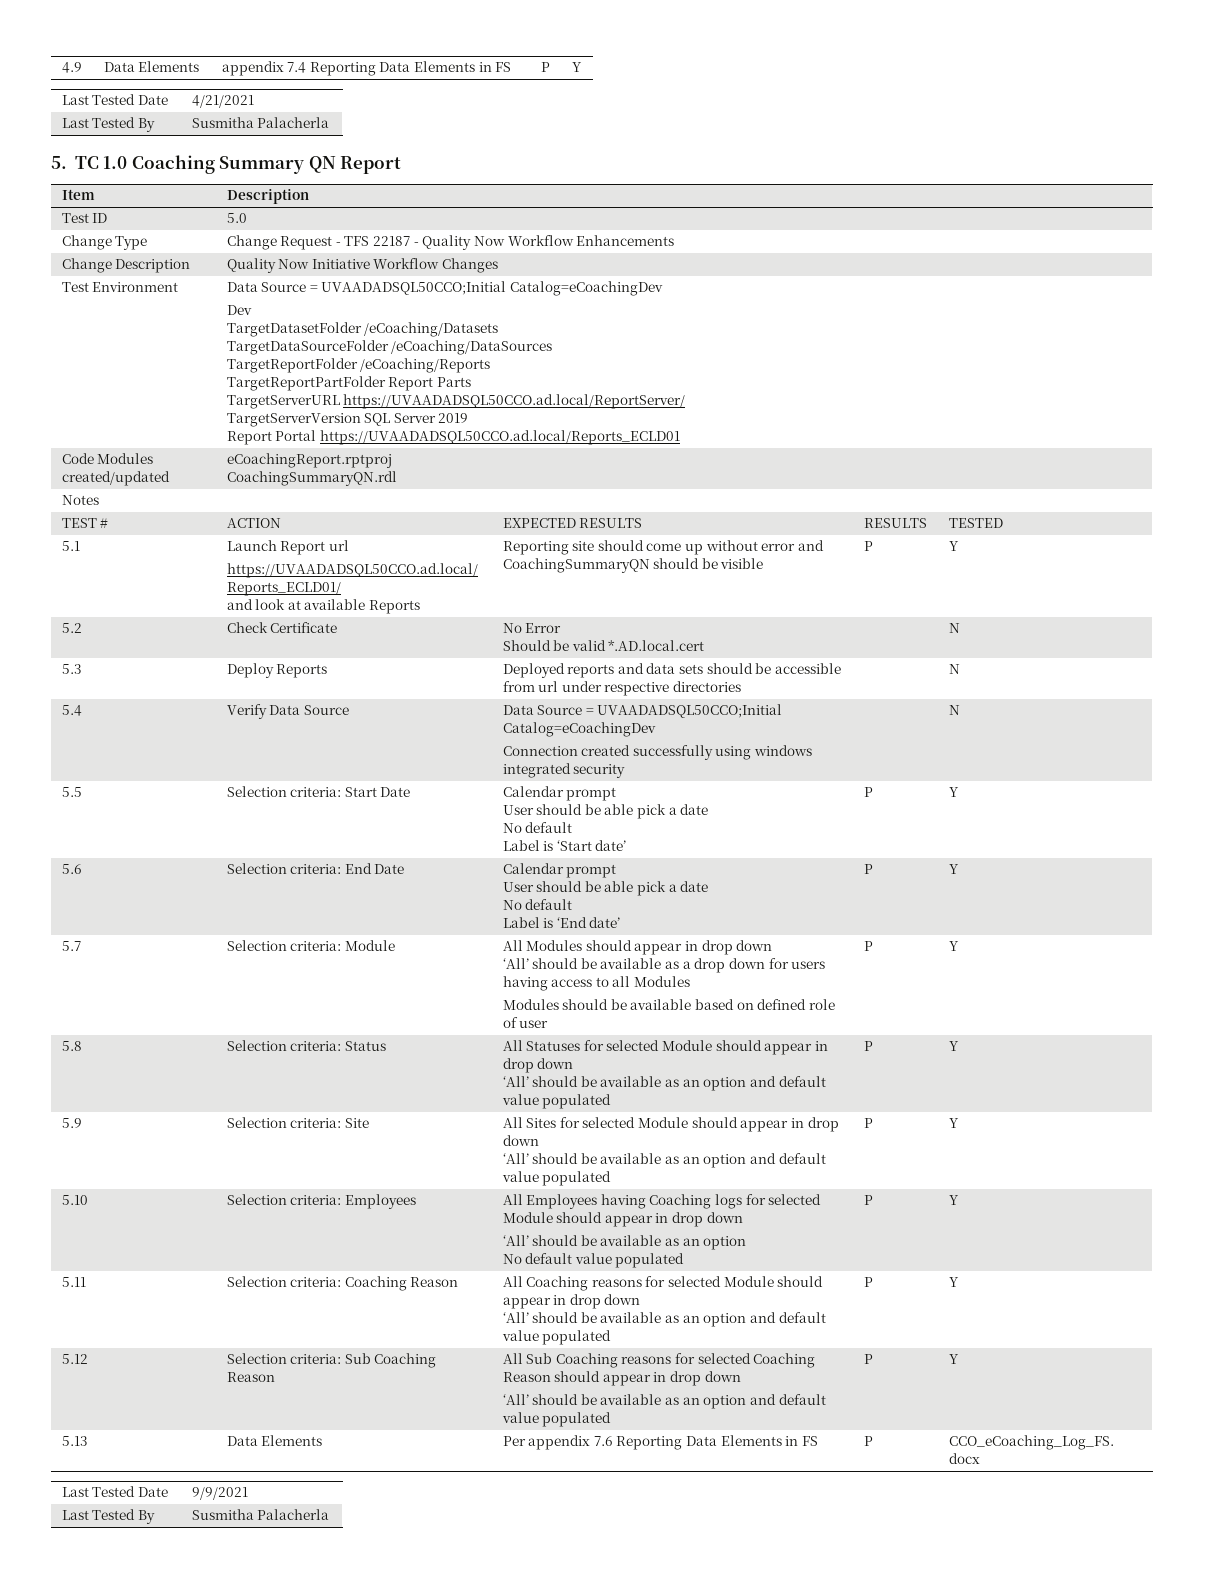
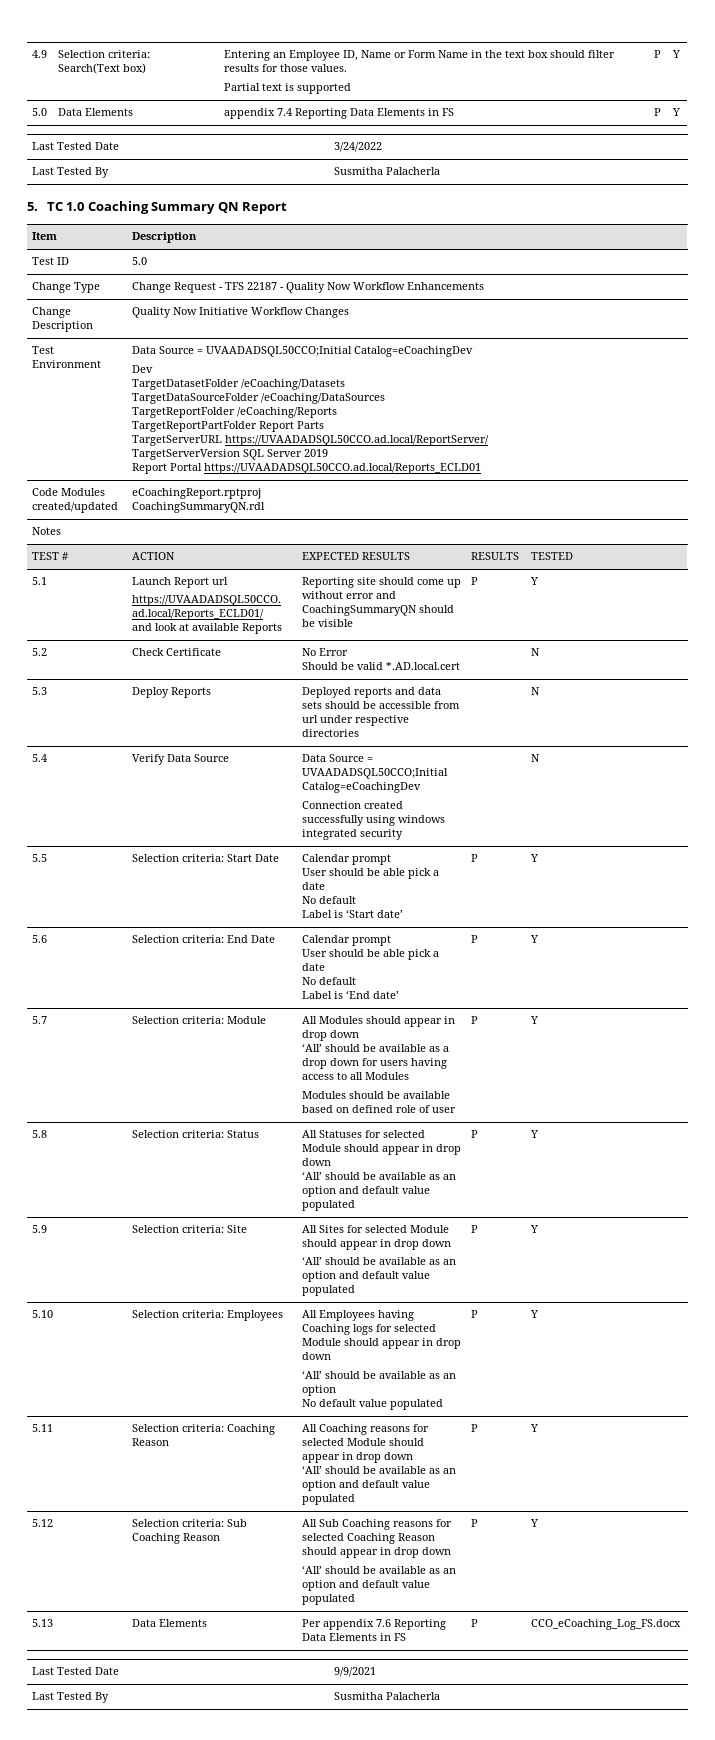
- 4.9 | Data Elements | appendix 7.4 Reporting Data Elements in FS | P | Y
+ 4.9 | Selection criteria: Search(Text box) | Entering an Employee ID, Name or Form Name in the text box should filter results for those values.
+ Partial text is supported | P | Y
+ 5.0 | Data Elements | appendix 7.4 Reporting Data Elements in FS | P | Y
- Last Tested Date | 4/21/2021
+ Last Tested Date | 3/24/2022

